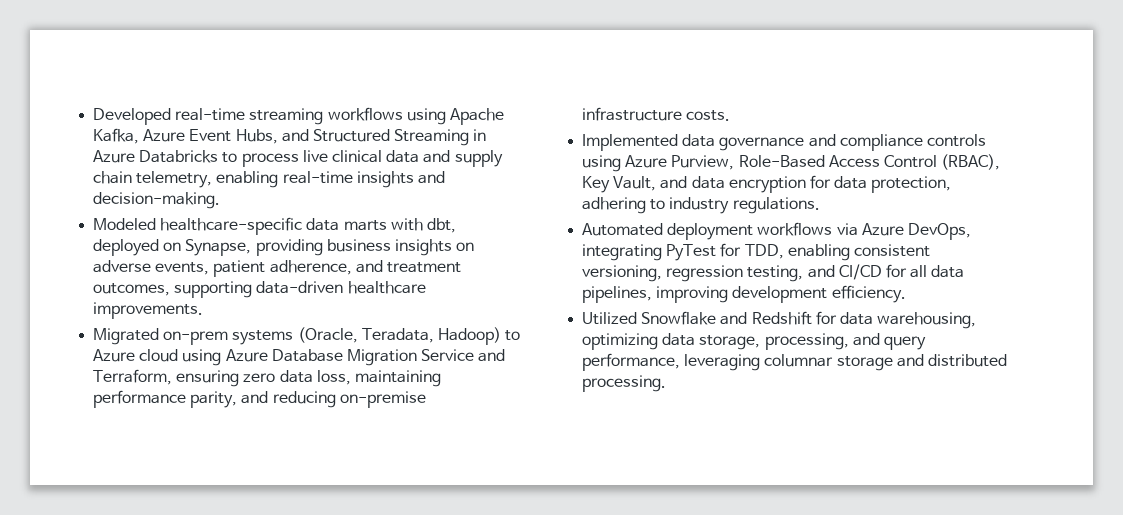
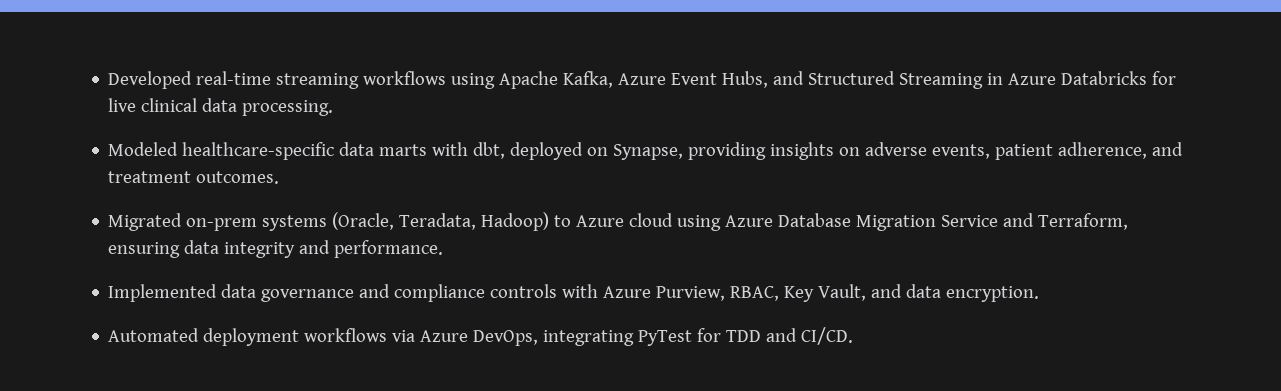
- Developed real-time streaming workflows using Apache Kafka, Azure Event Hubs, and Structured Streaming in Azure Databricks to process live clinical data and supply chain telemetry, enabling real-time insights and decision-making.
+ Developed real-time streaming workflows using Apache Kafka, Azure Event Hubs, and Structured Streaming in Azure Databricks for live clinical data processing.
- Modeled healthcare-specific data marts with dbt, deployed on Synapse, providing business insights on adverse events, patient adherence, and treatment outcomes, supporting data-driven healthcare improvements.
+ Modeled healthcare-specific data marts with dbt, deployed on Synapse, providing insights on adverse events, patient adherence, and treatment outcomes.
- Migrated on-prem systems (Oracle, Teradata, Hadoop) to Azure cloud using Azure Database Migration Service and Terraform, ensuring zero data loss, maintaining performance parity, and reducing on-premise infrastructure costs.
+ Migrated on-prem systems (Oracle, Teradata, Hadoop) to Azure cloud using Azure Database Migration Service and Terraform, ensuring data integrity and performance.
- Implemented data governance and compliance controls using Azure Purview, Role-Based Access Control (RBAC), Key Vault, and data encryption for data protection, adhering to industry regulations.
+ Implemented data governance and compliance controls with Azure Purview, RBAC, Key Vault, and data encryption.
- Automated deployment workflows via Azure DevOps, integrating PyTest for TDD, enabling consistent versioning, regression testing, and CI/CD for all data pipelines, improving development efficiency.
- Utilized Snowflake and Redshift for data warehousing, optimizing data storage, processing, and query performance, leveraging columnar storage and distributed processing.
+ Automated deployment workflows via Azure DevOps, integrating PyTest for TDD and CI/CD.

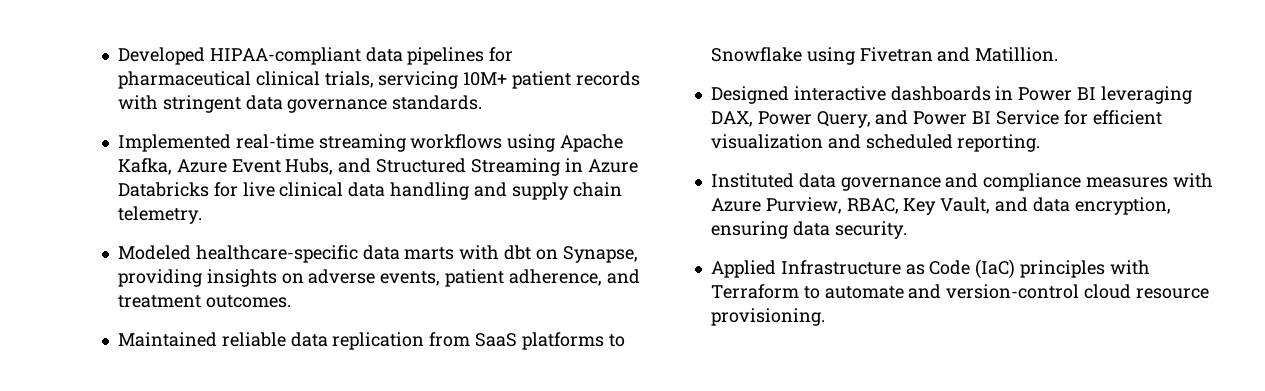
- Developed real-time streaming workflows using Apache Kafka, Azure Event Hubs, and Structured Streaming in Azure Databricks for live clinical data processing.
+ Developed HIPAA-compliant data pipelines for pharmaceutical clinical trials, servicing 10M+ patient records with stringent data governance standards.
+ Implemented real-time streaming workflows using Apache Kafka, Azure Event Hubs, and Structured Streaming in Azure Databricks for live clinical data handling and supply chain telemetry.
- Modeled healthcare-specific data marts with dbt, deployed on Synapse, providing insights on adverse events, patient adherence, and treatment outcomes.
+ Modeled healthcare-specific data marts with dbt on Synapse, providing insights on adverse events, patient adherence, and treatment outcomes.
- Migrated on-prem systems (Oracle, Teradata, Hadoop) to Azure cloud using Azure Database Migration Service and Terraform, ensuring data integrity and performance.
- Implemented data governance and compliance controls with Azure Purview, RBAC, Key Vault, and data encryption.
- Automated deployment workflows via Azure DevOps, integrating PyTest for TDD and CI/CD.
+ Maintained reliable data replication from SaaS platforms to Snowflake using Fivetran and Matillion.
+ Designed interactive dashboards in Power BI leveraging DAX, Power Query, and Power BI Service for efficient visualization and scheduled reporting.
+ Instituted data governance and compliance measures with Azure Purview, RBAC, Key Vault, and data encryption, ensuring data security.
+ Applied Infrastructure as Code (IaC) principles with Terraform to automate and version-control cloud resource provisioning.

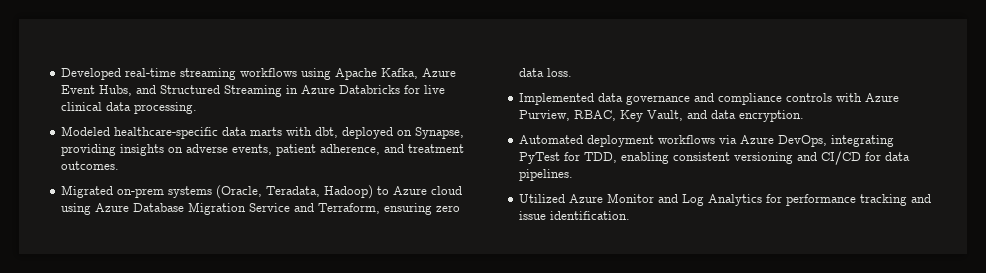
- Developed HIPAA-compliant data pipelines for pharmaceutical clinical trials, servicing 10M+ patient records with stringent data governance standards.
- Implemented real-time streaming workflows using Apache Kafka, Azure Event Hubs, and Structured Streaming in Azure Databricks for live clinical data handling and supply chain telemetry.
+ Developed real-time streaming workflows using Apache Kafka, Azure Event Hubs, and Structured Streaming in Azure Databricks for live clinical data processing.
- Modeled healthcare-specific data marts with dbt on Synapse, providing insights on adverse events, patient adherence, and treatment outcomes.
+ Modeled healthcare-specific data marts with dbt, deployed on Synapse, providing insights on adverse events, patient adherence, and treatment outcomes.
- Maintained reliable data replication from SaaS platforms to Snowflake using Fivetran and Matillion.
- Designed interactive dashboards in Power BI leveraging DAX, Power Query, and Power BI Service for efficient visualization and scheduled reporting.
- Instituted data governance and compliance measures with Azure Purview, RBAC, Key Vault, and data encryption, ensuring data security.
- Applied Infrastructure as Code (IaC) principles with Terraform to automate and version-control cloud resource provisioning.
+ Migrated on-prem systems (Oracle, Teradata, Hadoop) to Azure cloud using Azure Database Migration Service and Terraform, ensuring zero data loss.
+ Implemented data governance and compliance controls with Azure Purview, RBAC, Key Vault, and data encryption.
+ Automated deployment workflows via Azure DevOps, integrating PyTest for TDD, enabling consistent versioning and CI/CD for data pipelines.
+ Utilized Azure Monitor and Log Analytics for performance tracking and issue identification.

